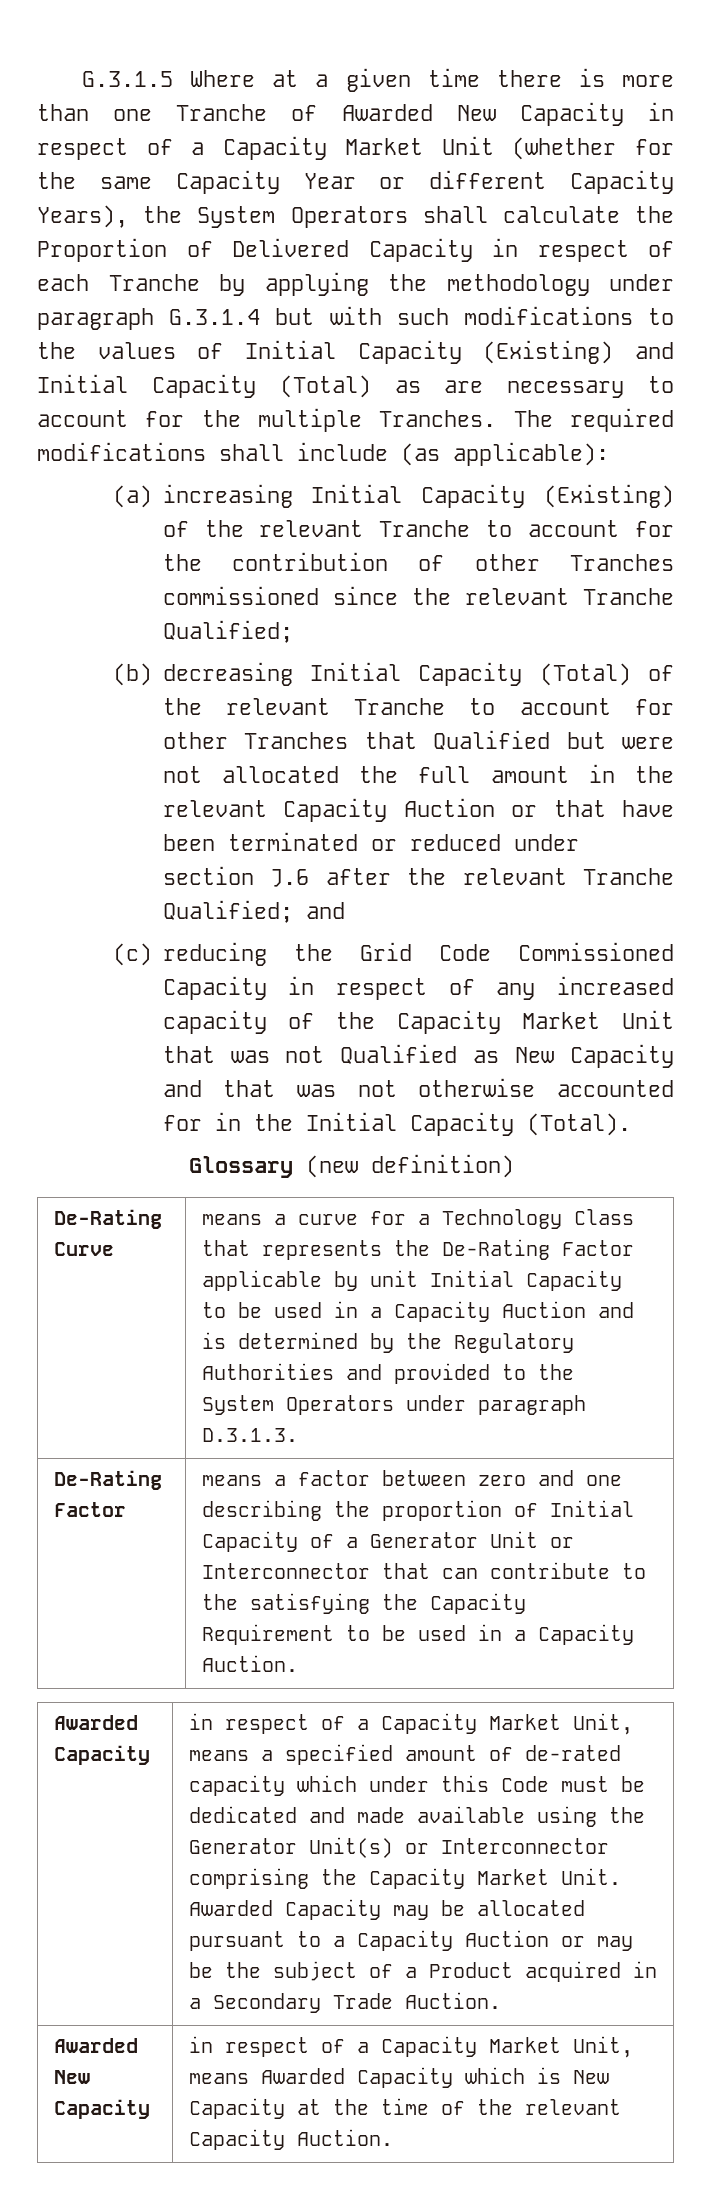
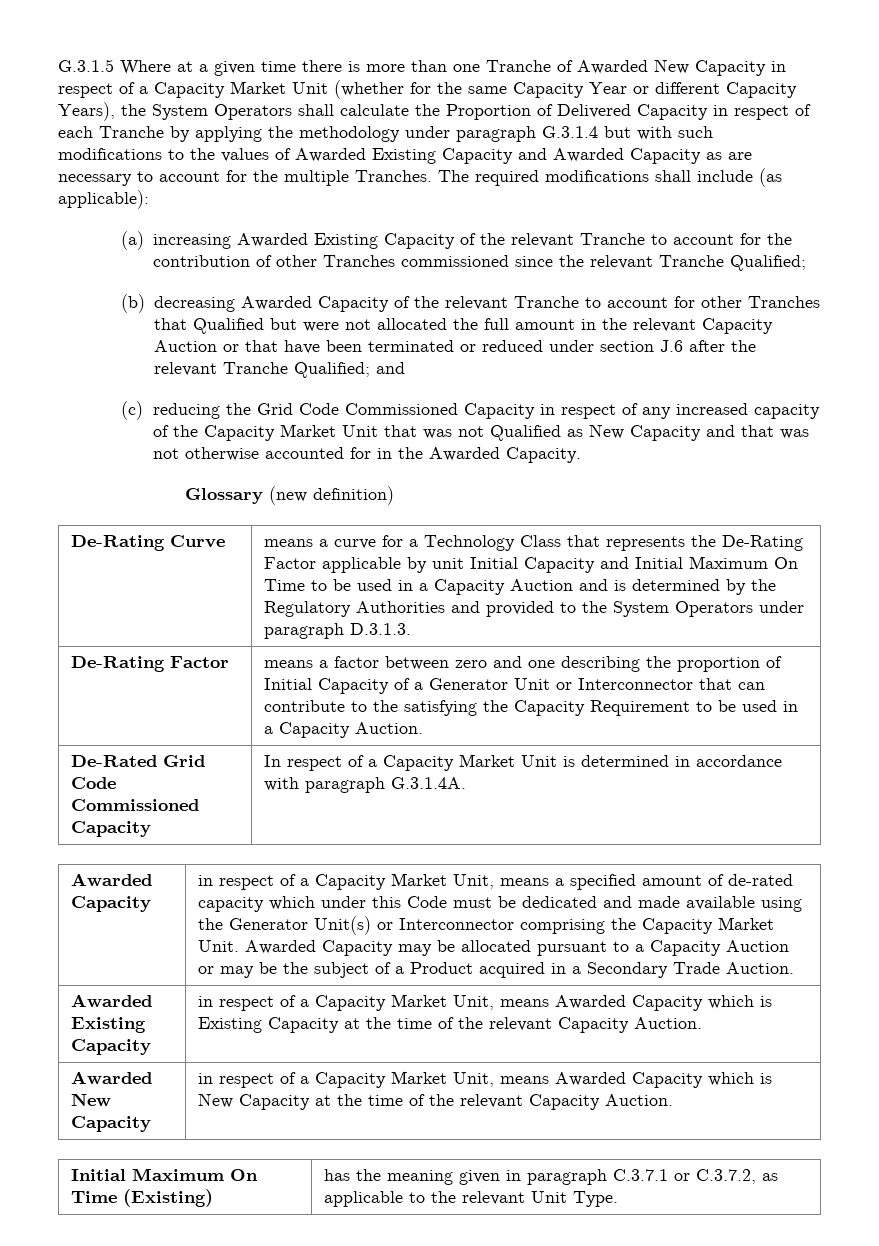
- G.3.1.5 Where at a given time there is more than one Tranche of Awarded New Capacity in respect of a Capacity Market Unit (whether for the same Capacity Year or different Capacity Years), the System Operators shall calculate the Proportion of Delivered Capacity in respect of each Tranche by applying the methodology under paragraph G.3.1.4 but with such modifications to the values of Initial Capacity (Existing) and Initial Capacity (Total) as are necessary to account for the multiple Tranches.
+ G.3.1.5 Where at a given time there is more than one Tranche of Awarded New Capacity in respect of a Capacity Market Unit (whether for the same Capacity Year or different Capacity Years), the System Operators shall calculate the Proportion of Delivered Capacity in respect of each Tranche by applying the methodology under paragraph G.3.1.4 but with such modifications to the values of Awarded Existing Capacity and Awarded Capacity as are necessary to account for the multiple Tranches.
- (a) increasing Initial Capacity (Existing) of the relevant Tranche to account for the contribution of other Tranches commissioned since the relevant Tranche Qualified;
+ (a) increasing Awarded Existing Capacity of the relevant Tranche to account for the contribution of other Tranches commissioned since the relevant Tranche Qualified;
- (b) decreasing Initial Capacity (Total) of the relevant Tranche to account for other Tranches that Qualified but were not allocated the full amount in the relevant Capacity Auction or that have been terminated or reduced under section J.6 after the relevant Tranche Qualified; and
+ (b) decreasing Awarded Capacity of the relevant Tranche to account for other Tranches that Qualified but were not allocated the full amount in the relevant Capacity Auction or that have been terminated or reduced under section J.6 after the relevant Tranche Qualified; and
- (c) reducing the Grid Code Commissioned Capacity in respect of any increased capacity of the Capacity Market Unit that was not Qualified as New Capacity and that was not otherwise accounted for in the Initial Capacity (Total).
+ (c) reducing the Grid Code Commissioned Capacity in respect of any increased capacity of the Capacity Market Unit that was not Qualified as New Capacity and that was not otherwise accounted for in the Awarded Capacity.
- means a curve for a Technology Class that represents the De-Rating Factor applicable by unit Initial Capacity to be used in a Capacity Auction and is determined by the Regulatory Authorities and provided to the System Operators under paragraph D.3.1.3.
+ means a curve for a Technology Class that represents the De-Rating Factor applicable by unit Initial Capacity and Initial Maximum On Time to be used in a Capacity Auction and is determined by the Regulatory Authorities and provided to the System Operators under paragraph D.3.1.3.
+ De-Rated Grid Code Commissioned Capacity | In respect of a Capacity Market Unit is determined in accordance with paragraph G.3.1.4A.
+ Awarded Existing Capacity | in respect of a Capacity Market Unit, means Awarded Capacity which is Existing Capacity at the time of the relevant Capacity Auction.
+ Initial Maximum On Time (Existing) | has the meaning given in paragraph C.3.7.1 or C.3.7.2, as applicable to the relevant Unit Type.

